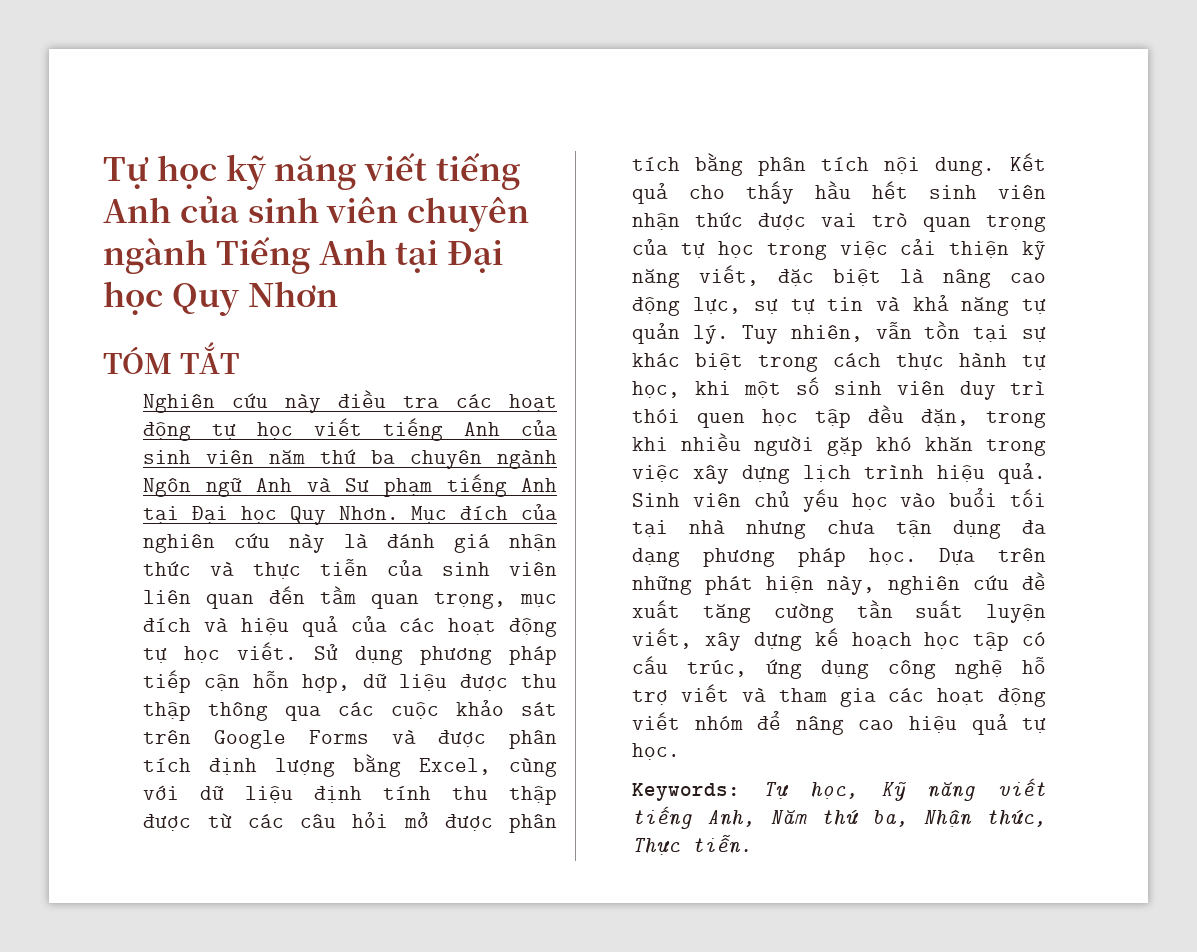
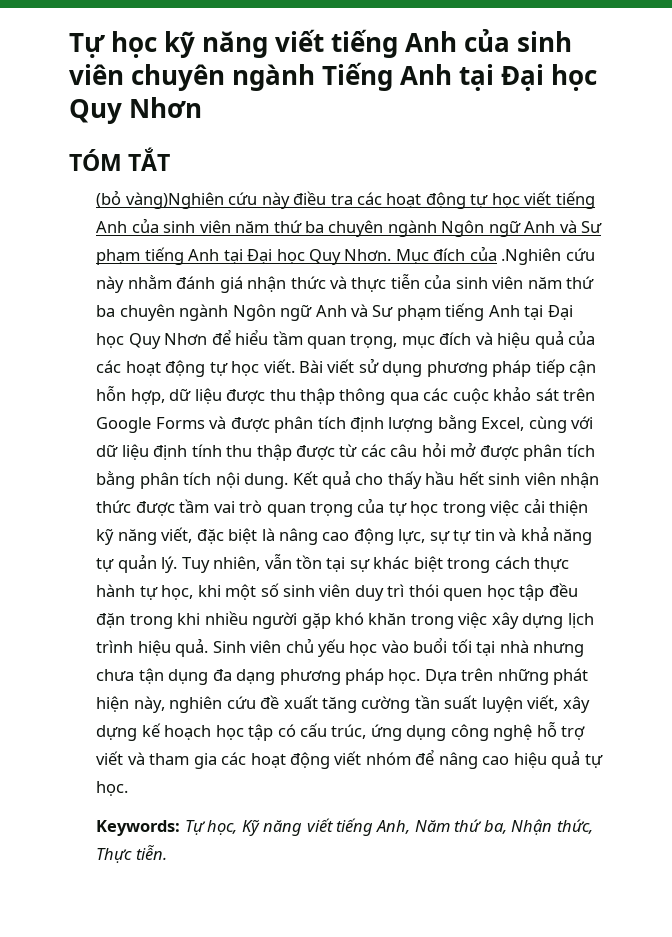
- Nghiên cứu này điều tra các hoạt động tự học viết tiếng Anh của sinh viên năm thứ ba chuyên ngành Ngôn ngữ Anh và Sư phạm tiếng Anh tại Đại học Quy Nhơn.
+ (bỏ vàng)Nghiên cứu này điều tra các hoạt động tự học viết tiếng Anh của sinh viên năm thứ ba chuyên ngành Ngôn ngữ Anh và Sư phạm tiếng Anh tại Đại học Quy Nhơn.
- Mục đích của nghiên cứu này là đánh giá nhận thức và thực tiễn của sinh viên liên quan đến tầm quan trọng, mục đích và hiệu quả của các hoạt động tự học viết.
+ Mục đích của .Nghiên cứu này nhằm đánh giá nhận thức và thực tiễn của sinh viên năm thứ ba chuyên ngành Ngôn ngữ Anh và Sư phạm tiếng Anh tại Đại học Quy Nhơn để hiểu tầm quan trọng, mục đích và hiệu quả của các hoạt động tự học viết.
- Sử dụng phương pháp tiếp cận hỗn hợp, dữ liệu được thu thập thông qua các cuộc khảo sát trên Google Forms và được phân tích định lượng bằng Excel, cùng với dữ liệu định tính thu thập được từ các câu hỏi mở được phân tích bằng phân tích nội dung.
+ Bài viết sử dụng phương pháp tiếp cận hỗn hợp, dữ liệu được thu thập thông qua các cuộc khảo sát trên Google Forms và được phân tích định lượng bằng Excel, cùng với dữ liệu định tính thu thập được từ các câu hỏi mở được phân tích bằng phân tích nội dung.
- Kết quả cho thấy hầu hết sinh viên nhận thức được vai trò quan trọng của tự học trong việc cải thiện kỹ năng viết, đặc biệt là nâng cao động lực, sự tự tin và khả năng tự quản lý.
+ Kết quả cho thấy hầu hết sinh viên nhận thức được tầm vai trò quan trọng của tự học trong việc cải thiện kỹ năng viết, đặc biệt là nâng cao động lực, sự tự tin và khả năng tự quản lý.
- Tuy nhiên, vẫn tồn tại sự khác biệt trong cách thực hành tự học, khi một số sinh viên duy trì thói quen học tập đều đặn, trong khi nhiều người gặp khó khăn trong việc xây dựng lịch trình hiệu quả.
+ Tuy nhiên, vẫn tồn tại sự khác biệt trong cách thực hành tự học, khi một số sinh viên duy trì thói quen học tập đều đặn trong khi nhiều người gặp khó khăn trong việc xây dựng lịch trình hiệu quả.

